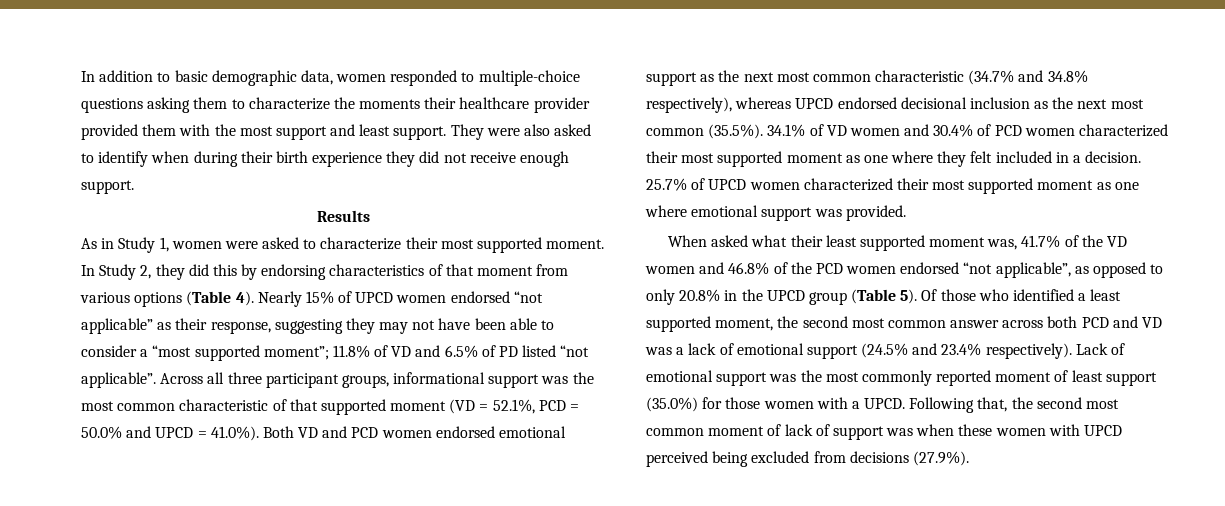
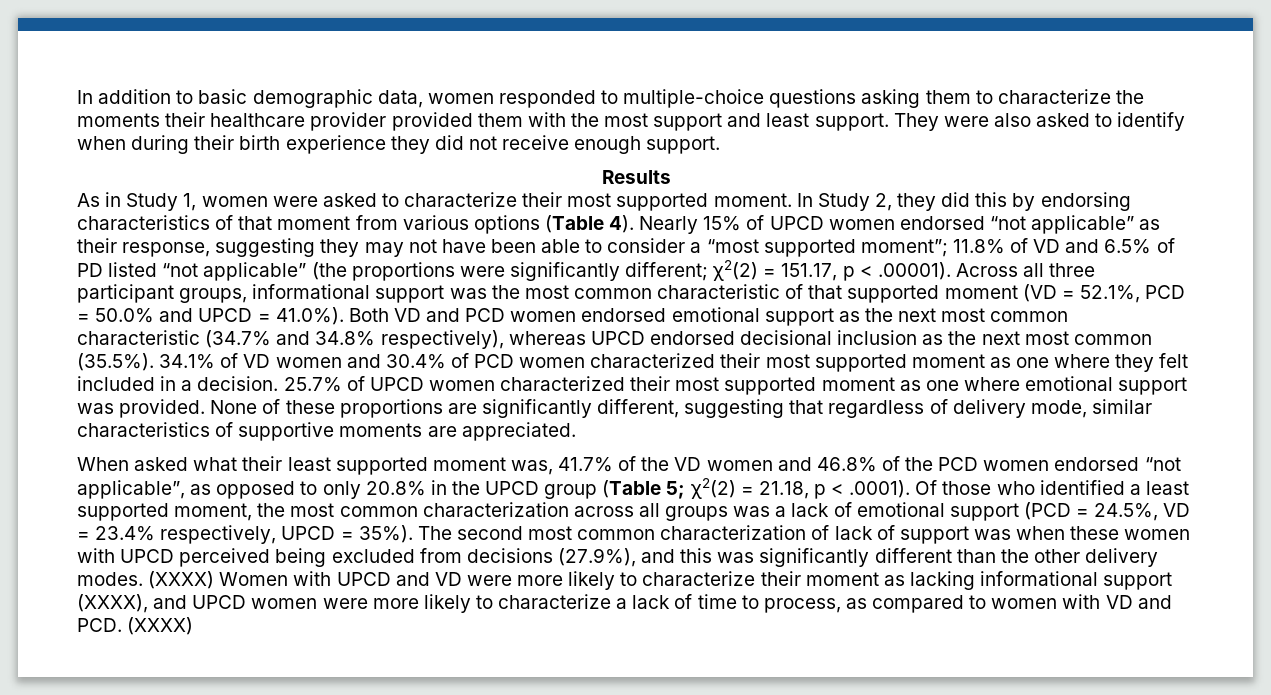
- 11.8% of VD and 6.5% of PD listed “not applicable”. Across all three participant groups, informational support was the most common characteristic of that supported moment (VD = 52.1%, PCD = 50.0% and UPCD = 41.0%). Both VD and PCD women endorsed emotional support as the next most common characteristic (34.7% and 34.8% respectively), whereas UPCD endorsed decisional inclusion as the next most common (35.5%). 34.1% of VD women and 30.4% of PCD women characterized their most supported moment as one where they felt included in a decision.
+ 11.8% of VD and 6.5% of PD listed “not applicable” (the proportions were significantly different; χ2(2) = 151.17, p < .00001). Across all three participant groups, informational support was the most common characteristic of that supported moment (VD = 52.1%, PCD = 50.0% and UPCD = 41.0%). Both VD and PCD women endorsed emotional support as the next most common characteristic (34.7% and 34.8% respectively), whereas UPCD endorsed decisional inclusion as the next most common (35.5%). 34.1% of VD women and 30.4% of PCD women characterized their most supported moment as one where they felt included in a decision.
+ None of these proportions are significantly different, suggesting that regardless of delivery mode, similar characteristics of supportive moments are appreciated.
- When asked what their least supported moment was, 41.7% of the VD women and 46.8% of the PCD women endorsed “not applicable”, as opposed to only 20.8% in the UPCD group (Table 5). Of those who identified a least supported moment, the second most common answer across both PCD and VD was a lack of emotional support (24.5% and 23.4% respectively). Lack of emotional support was the most commonly reported moment of least support (35.0%) for those women with a UPCD. Following that, the second most common moment of lack of support was when these women with UPCD perceived being excluded from decisions (27.9%).
+ When asked what their least supported moment was, 41.7% of the VD women and 46.8% of the PCD women endorsed “not applicable”, as opposed to only 20.8% in the UPCD group (Table 5; χ2(2) = 21.18, p < .0001). Of those who identified a least supported moment, the most common characterization across all groups was a lack of emotional support (PCD = 24.5%, VD = 23.4% respectively, UPCD = 35%). The second most common characterization of lack of support was when these women with UPCD perceived being excluded from decisions (27.9%), and this was significantly different than the other delivery modes. (XXXX) Women with UPCD and VD were more likely to characterize their moment as lacking informational support (XXXX), and UPCD women were more likely to characterize a lack of time to process, as compared to women with VD and PCD. (XXXX)

